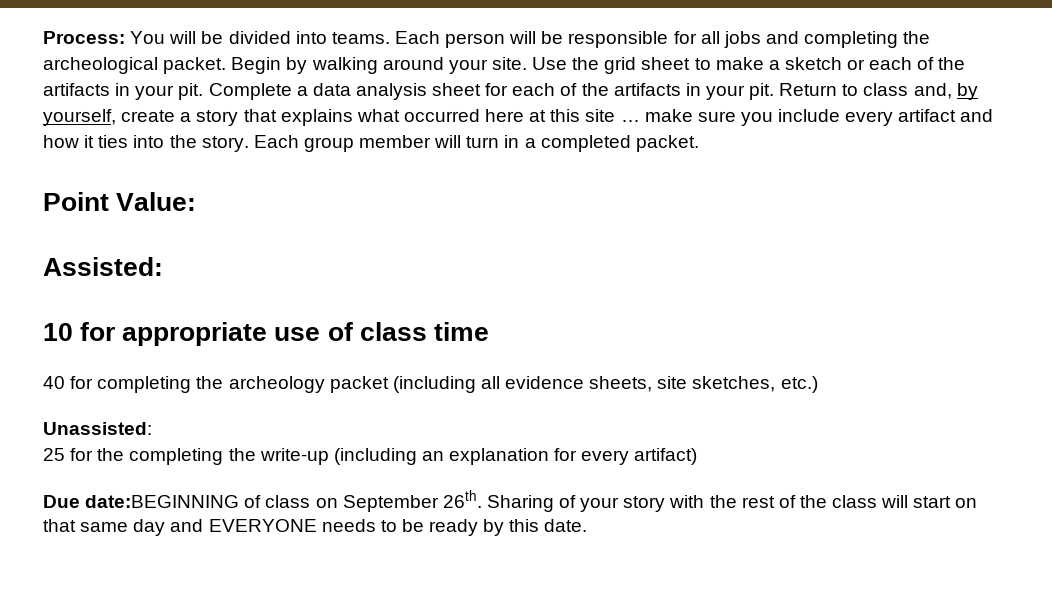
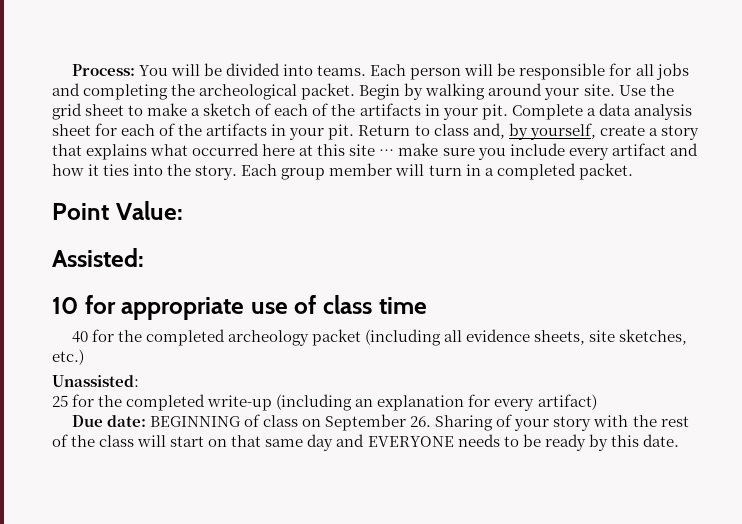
- Use the grid sheet to make a sketch or each of the artifacts in your pit.
+ Use the grid sheet to make a sketch of each of the artifacts in your pit.
- 40 for completing the archeology packet (including all evidence sheets, site sketches, etc.)
+ 40 for the completed archeology packet (including all evidence sheets, site sketches, etc.)
- 25 for the completing the write-up (including an explanation for every artifact)
+ 25 for the completed write-up (including an explanation for every artifact)
- Due date:BEGINNING of class on September 26th. Sharing of your story with the rest of the class will start on that same day and EVERYONE needs to be ready by this date.
+ Due date: BEGINNING of class on September 26. Sharing of your story with the rest of the class will start on that same day and EVERYONE needs to be ready by this date.

